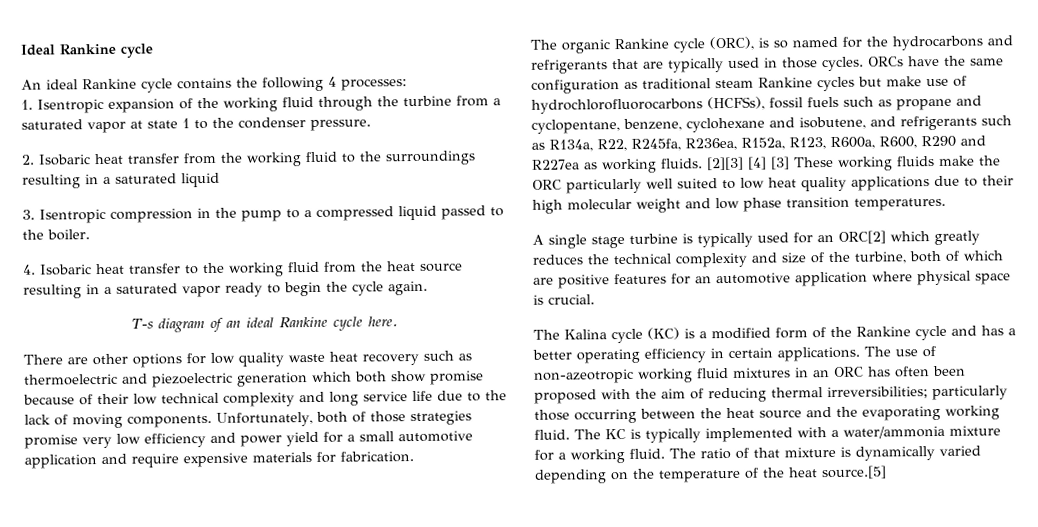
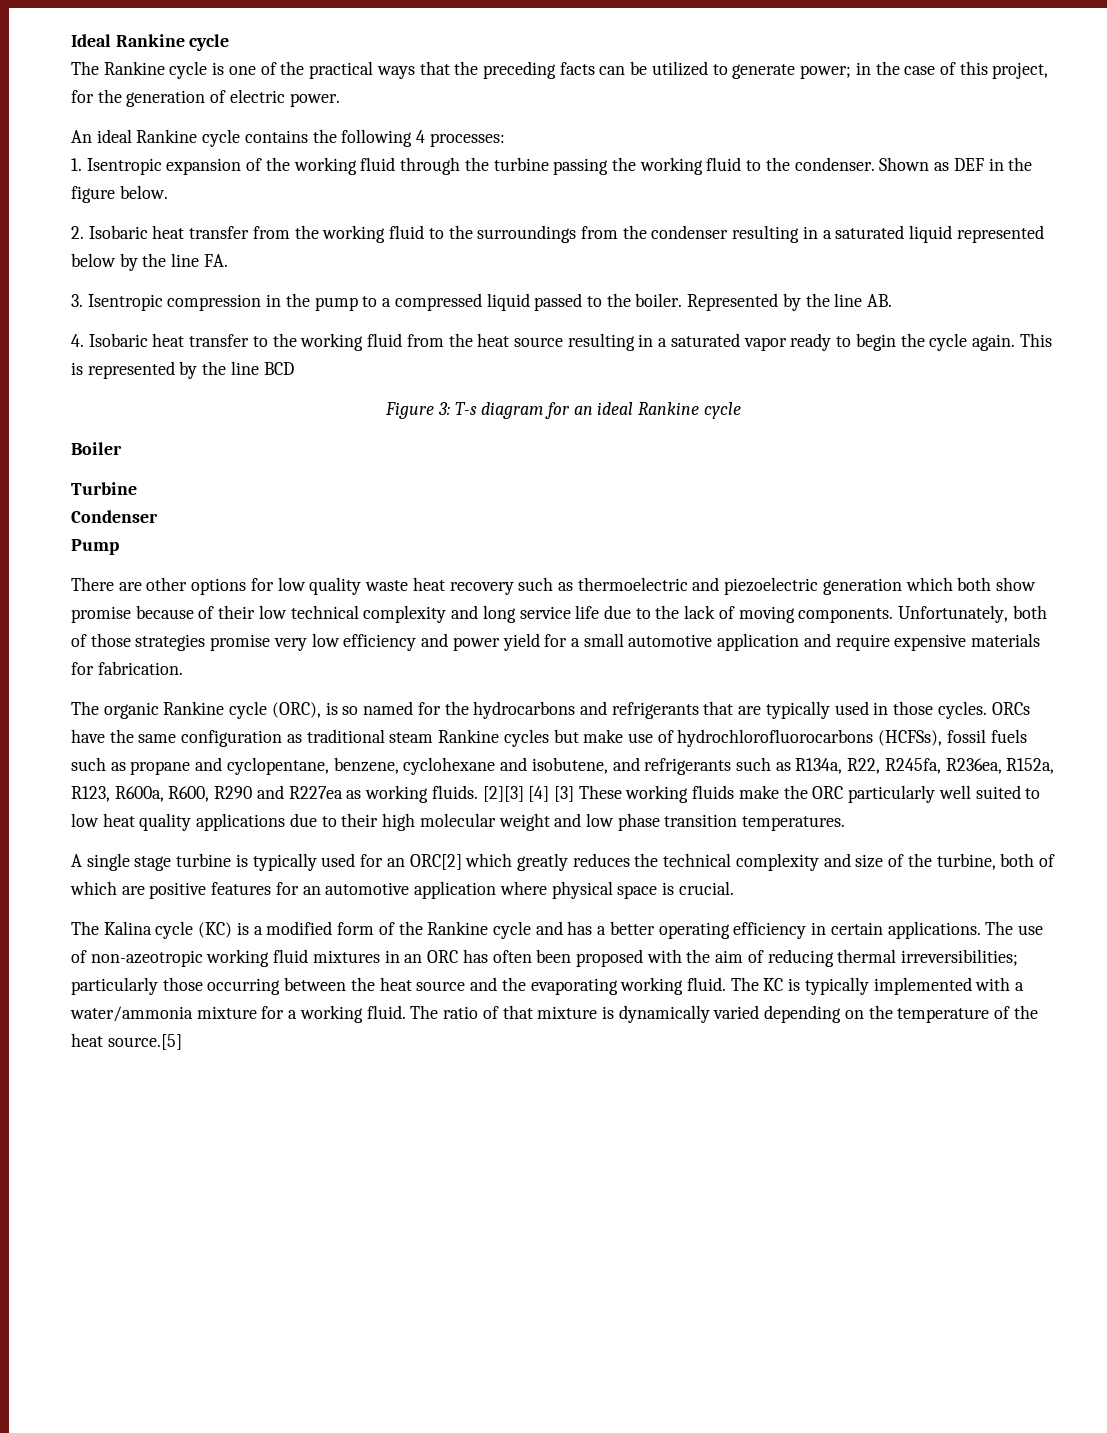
+ The Rankine cycle is one of the practical ways that the preceding facts can be utilized to generate power; in the case of this project, for the generation of electric power.
- 1. Isentropic expansion of the working fluid through the turbine from a saturated vapor at state 1 to the condenser pressure.
+ 1. Isentropic expansion of the working fluid through the turbine passing the working fluid to the condenser. Shown as DEF in the figure below.
- 2. Isobaric heat transfer from the working fluid to the surroundings resulting in a saturated liquid
+ 2. Isobaric heat transfer from the working fluid to the surroundings from the condenser resulting in a saturated liquid represented below by the line FA.
+ Represented by the line AB.
- 4. Isobaric heat transfer to the working fluid from the heat source resulting in a saturated vapor ready to begin the cycle again.
- T-s diagram of an ideal Rankine cycle here.
+ 4. Isobaric heat transfer to the working fluid from the heat source resulting in a saturated vapor ready to begin the cycle again. This is represented by the line BCD
+ Figure 3: T-s diagram for an ideal Rankine cycle
+ Boiler
+ Turbine
+ Condenser
+ Pump

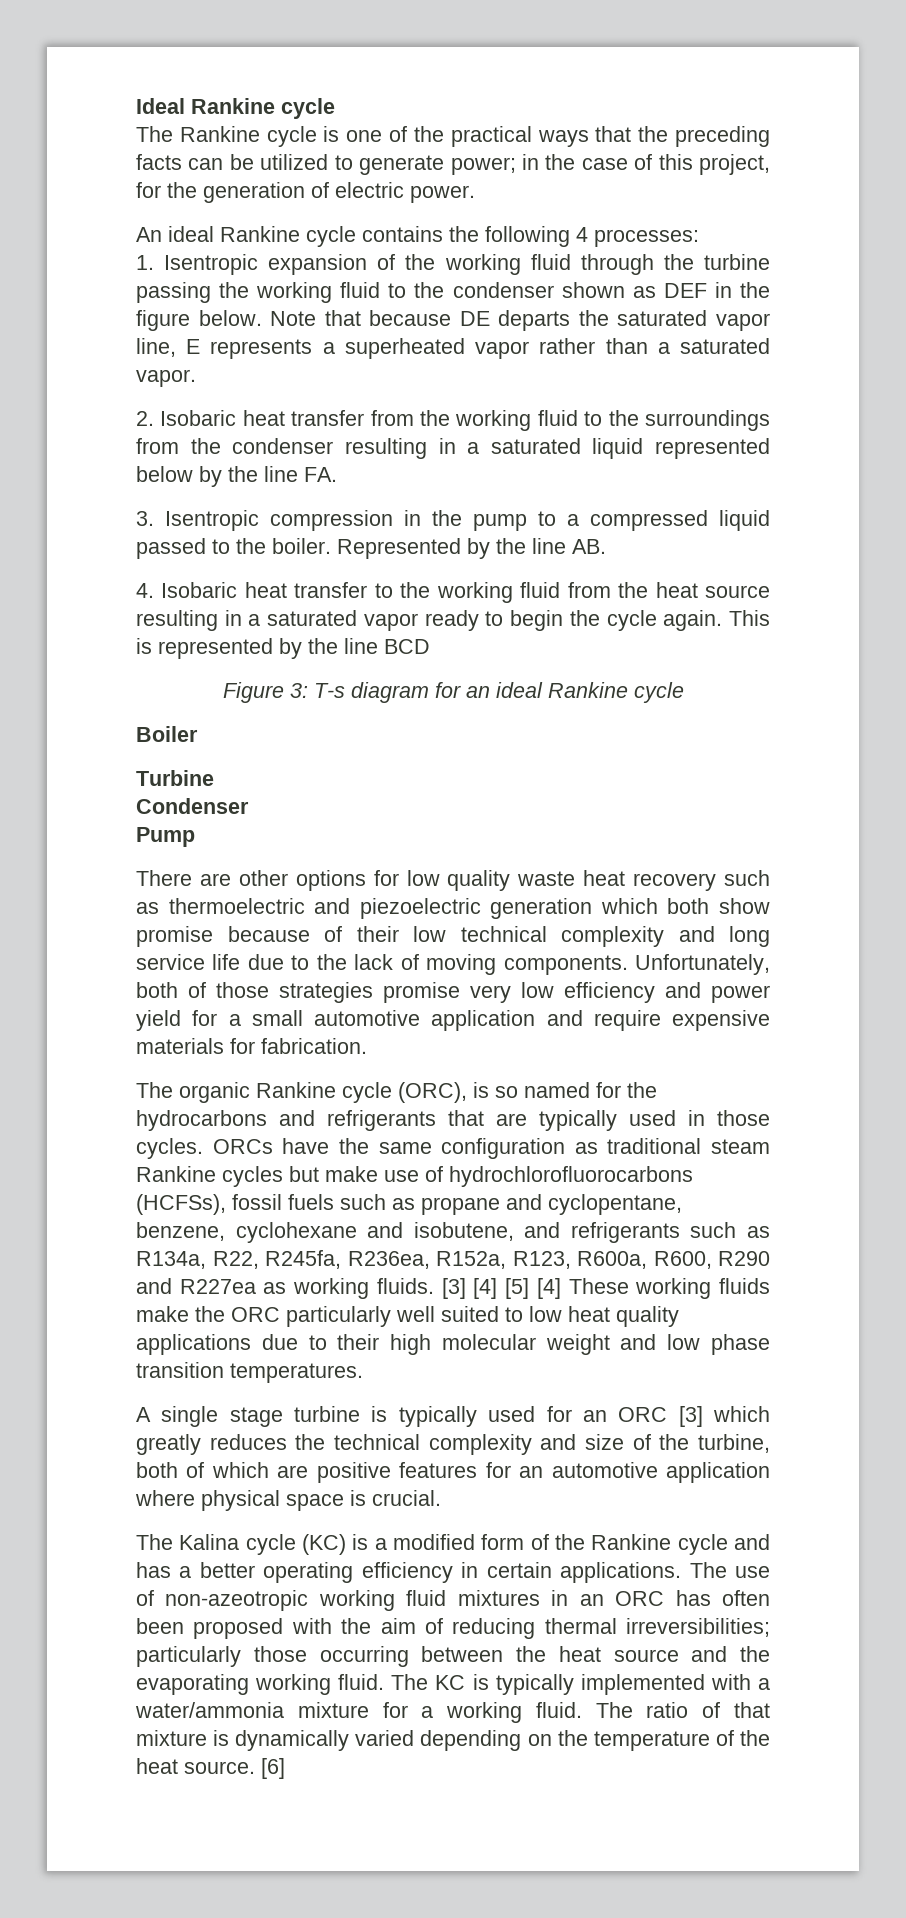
- 1. Isentropic expansion of the working fluid through the turbine passing the working fluid to the condenser. Shown as DEF in the figure below.
+ 1. Isentropic expansion of the working fluid through the turbine passing the working fluid to the condenser shown as DEF in the figure below. Note that because DE departs the saturated vapor line, E represents a superheated vapor rather than a saturated vapor.
- [2][3] [4] [3] These working fluids make the ORC particularly well suited to low heat quality applications due to their high molecular weight and low phase transition temperatures.
+ [3] [4] [5] [4] These working fluids make the ORC particularly well suited to low heat quality applications due to their high molecular weight and low phase transition temperatures.
- A single stage turbine is typically used for an ORC[2] which greatly reduces the technical complexity and size of the turbine, both of which are positive features for an automotive application where physical space is crucial.
+ A single stage turbine is typically used for an ORC [3] which greatly reduces the technical complexity and size of the turbine, both of which are positive features for an automotive application where physical space is crucial.
- The ratio of that mixture is dynamically varied depending on the temperature of the heat source.[5]
+ The ratio of that mixture is dynamically varied depending on the temperature of the heat source. [6]

